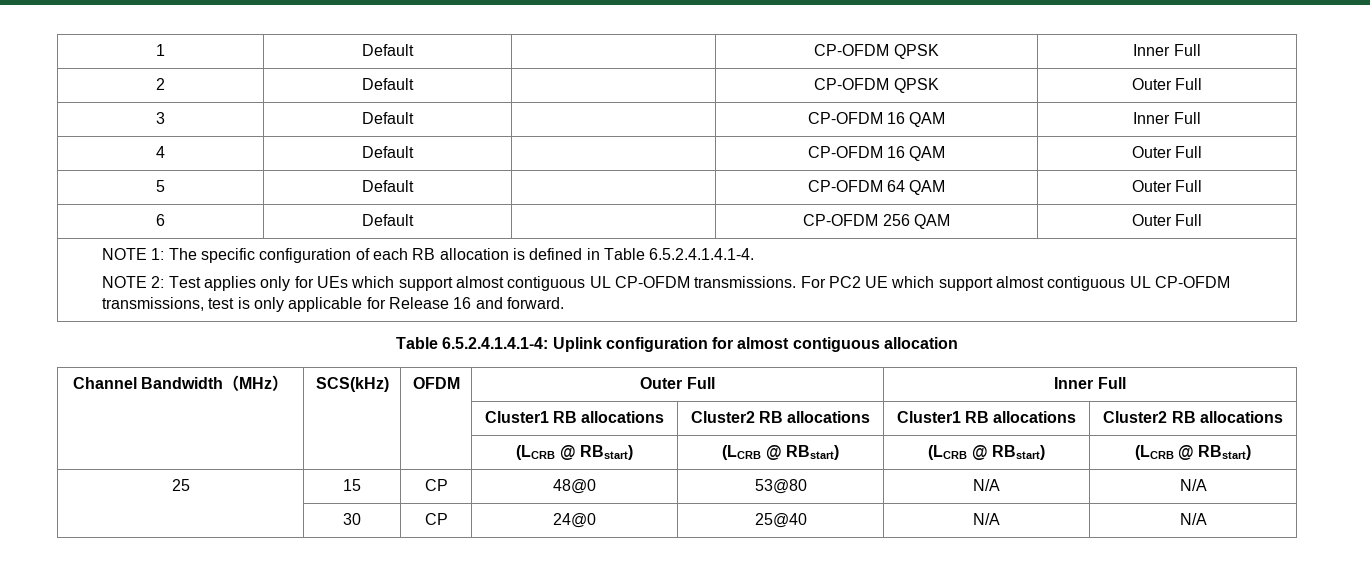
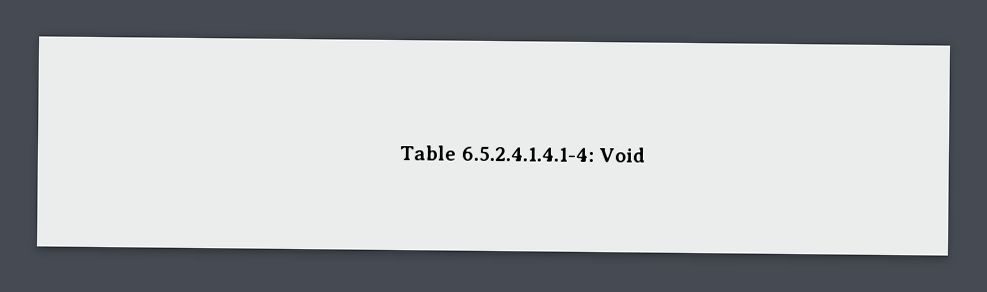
- 1 | Default | | CP-OFDM QPSK | Inner Full
- 2 | Default | | CP-OFDM QPSK | Outer Full
- 3 | Default | | CP-OFDM 16 QAM | Inner Full
- 4 | Default | | CP-OFDM 16 QAM | Outer Full
- 5 | Default | | CP-OFDM 64 QAM | Outer Full
- 6 | Default | | CP-OFDM 256 QAM | Outer Full
- NOTE 1: The specific configuration of each RB allocation is defined in Table 6.5.2.4.1.4.1-4.
- NOTE 2: Test applies only for UEs which support almost contiguous UL CP-OFDM transmissions. For PC2 UE which support almost contiguous UL CP-OFDM transmissions, test is only applicable for Release 16 and forward.
- Table 6.5.2.4.1.4.1-4: Uplink configuration for almost contiguous allocation
- Channel Bandwidth（MHz） | SCS(kHz) | OFDM | Outer Full | Inner Full
- | | | Cluster1 RB allocations | Cluster2 RB allocations | Cluster1 RB allocations | Cluster2 RB allocations
- | | | (LCRB @ RBstart) | (LCRB @ RBstart) | (LCRB @ RBstart) | (LCRB @ RBstart)
- 25 | 15 | CP | 48@0 | 53@80 | N/A | N/A
- | 30 | CP | 24@0 | 25@40 | N/A | N/A
+ Table 6.5.2.4.1.4.1-4: Void

